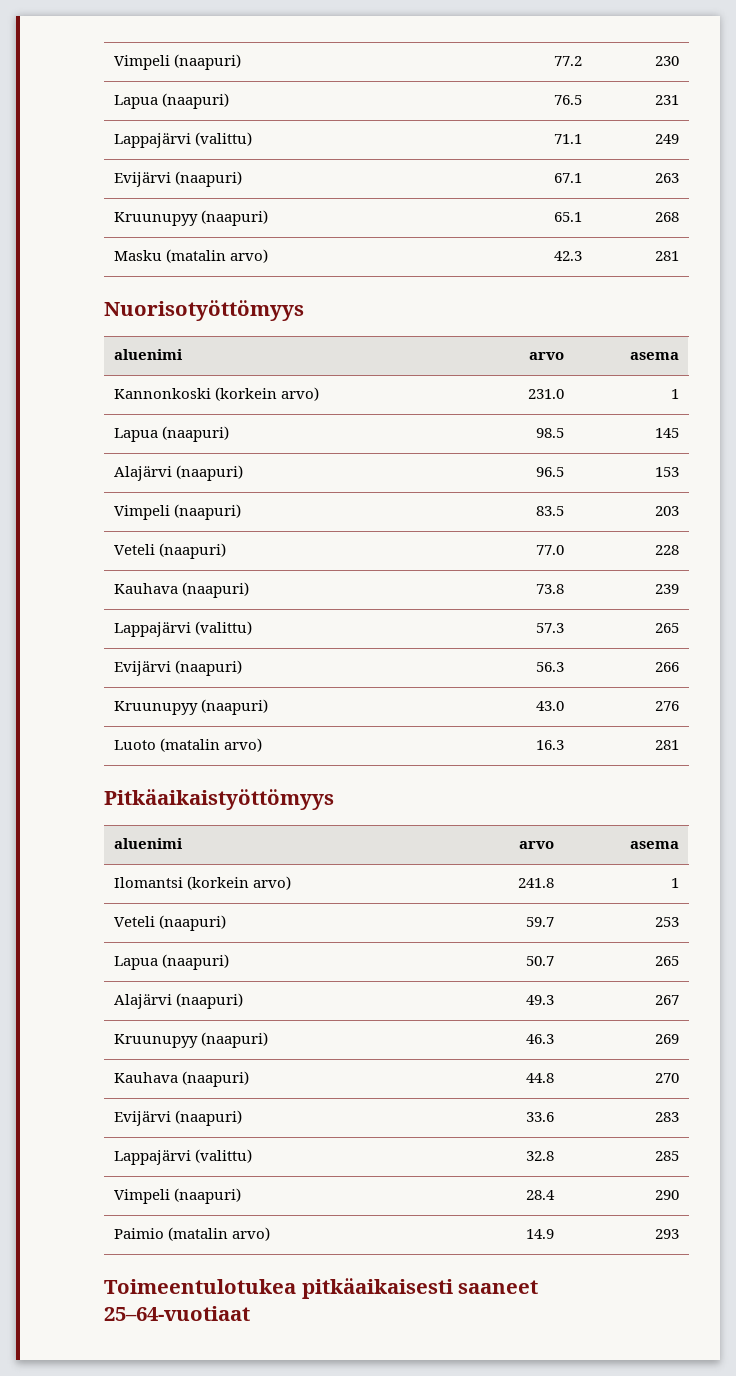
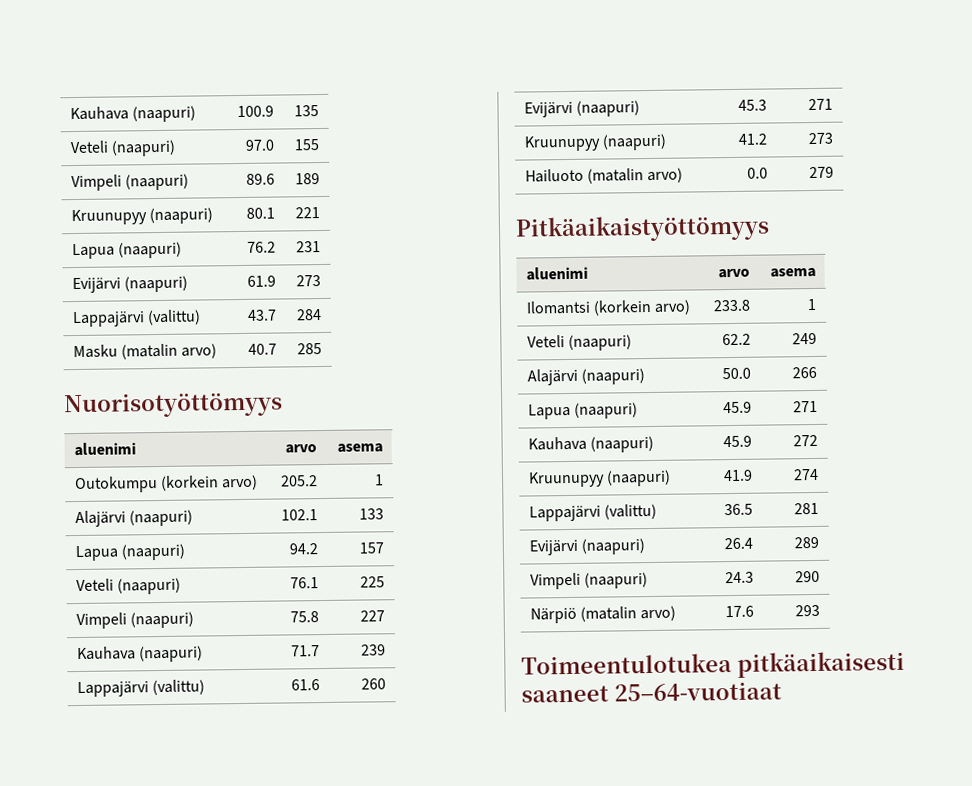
- Vimpeli (naapuri) | 77.2 | 230
- Lapua (naapuri) | 76.5 | 231
+ Kauhava (naapuri) | 100.9 | 135
+ Veteli (naapuri) | 97.0 | 155
+ Vimpeli (naapuri) | 89.6 | 189
+ Kruunupyy (naapuri) | 80.1 | 221
+ Lapua (naapuri) | 76.2 | 231
- Lappajärvi (valittu) | 71.1 | 249
- Evijärvi (naapuri) | 67.1 | 263
- Kruunupyy (naapuri) | 65.1 | 268
+ Evijärvi (naapuri) | 61.9 | 273
+ Lappajärvi (valittu) | 43.7 | 284
- Masku (matalin arvo) | 42.3 | 281
+ Masku (matalin arvo) | 40.7 | 285
- Kannonkoski (korkein arvo) | 231.0 | 1
- Lapua (naapuri) | 98.5 | 145
- Alajärvi (naapuri) | 96.5 | 153
- Vimpeli (naapuri) | 83.5 | 203
- Veteli (naapuri) | 77.0 | 228
- Kauhava (naapuri) | 73.8 | 239
+ Outokumpu (korkein arvo) | 205.2 | 1
+ Alajärvi (naapuri) | 102.1 | 133
+ Lapua (naapuri) | 94.2 | 157
+ Veteli (naapuri) | 76.1 | 225
+ Vimpeli (naapuri) | 75.8 | 227
+ Kauhava (naapuri) | 71.7 | 239
- Lappajärvi (valittu) | 57.3 | 265
- Evijärvi (naapuri) | 56.3 | 266
- Kruunupyy (naapuri) | 43.0 | 276
- Luoto (matalin arvo) | 16.3 | 281
+ Lappajärvi (valittu) | 61.6 | 260
+ Evijärvi (naapuri) | 45.3 | 271
+ Kruunupyy (naapuri) | 41.2 | 273
+ Hailuoto (matalin arvo) | 0.0 | 279
- Ilomantsi (korkein arvo) | 241.8 | 1
+ Ilomantsi (korkein arvo) | 233.8 | 1
- Veteli (naapuri) | 59.7 | 253
- Lapua (naapuri) | 50.7 | 265
- Alajärvi (naapuri) | 49.3 | 267
- Kruunupyy (naapuri) | 46.3 | 269
- Kauhava (naapuri) | 44.8 | 270
- Evijärvi (naapuri) | 33.6 | 283
- Lappajärvi (valittu) | 32.8 | 285
- Vimpeli (naapuri) | 28.4 | 290
+ Veteli (naapuri) | 62.2 | 249
+ Alajärvi (naapuri) | 50.0 | 266
+ Lapua (naapuri) | 45.9 | 271
+ Kauhava (naapuri) | 45.9 | 272
+ Kruunupyy (naapuri) | 41.9 | 274
+ Lappajärvi (valittu) | 36.5 | 281
+ Evijärvi (naapuri) | 26.4 | 289
+ Vimpeli (naapuri) | 24.3 | 290
- Paimio (matalin arvo) | 14.9 | 293
+ Närpiö (matalin arvo) | 17.6 | 293

